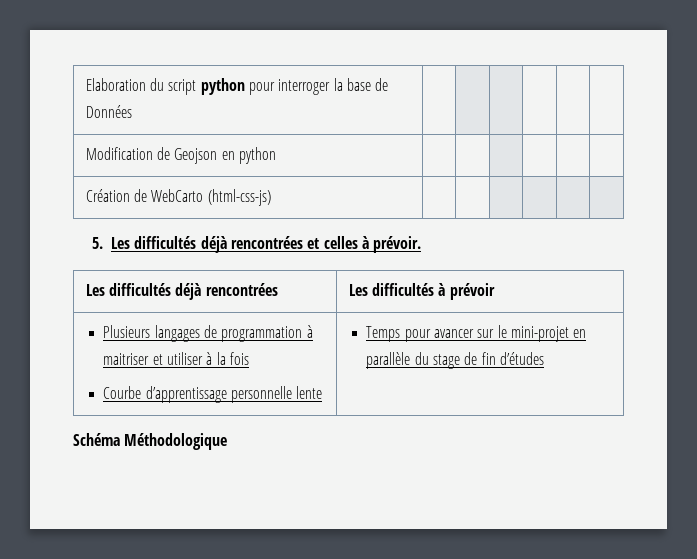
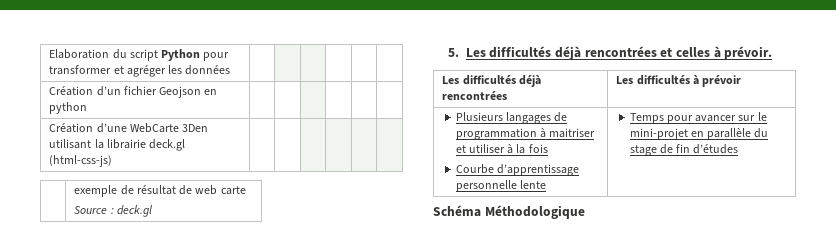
- Elaboration du script python pour interroger la base de Données | | | | | |
- Modification de Geojson en python | | | | | |
- Création de WebCarto (html-css-js) | | | | | |
+ Elaboration du script Python pour transformer et agréger les données | | | | | |
+ Création d’un fichier Geojson en python | | | | | |
+ Création d’une WebCarte 3Den utilisant la librairie deck.gl (html-css-js) | | | | | |
+ | exemple de résultat de web carte
+ Source : deck.gl

